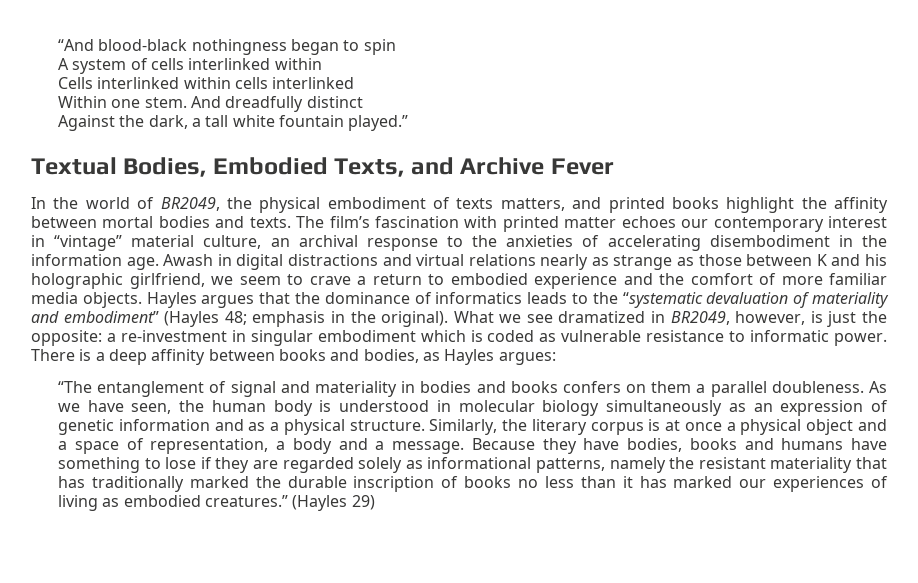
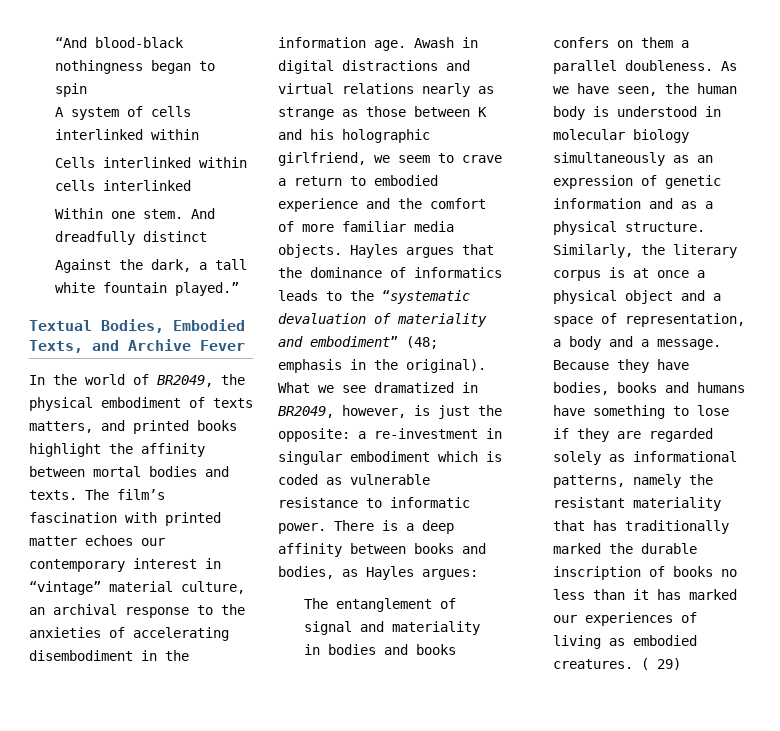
- Hayles argues that the dominance of informatics leads to the “systematic devaluation of materiality and embodiment” (Hayles 48; emphasis in the original).
+ Hayles argues that the dominance of informatics leads to the “systematic devaluation of materiality and embodiment” (48; emphasis in the original).
- “The entanglement of signal and materiality in bodies and books confers on them a parallel doubleness.
+ The entanglement of signal and materiality in bodies and books confers on them a parallel doubleness.
- Because they have bodies, books and humans have something to lose if they are regarded solely as informational patterns, namely the resistant materiality that has traditionally marked the durable inscription of books no less than it has marked our experiences of living as embodied creatures.” (Hayles 29)
+ Because they have bodies, books and humans have something to lose if they are regarded solely as informational patterns, namely the resistant materiality that has traditionally marked the durable inscription of books no less than it has marked our experiences of living as embodied creatures. ( 29)

